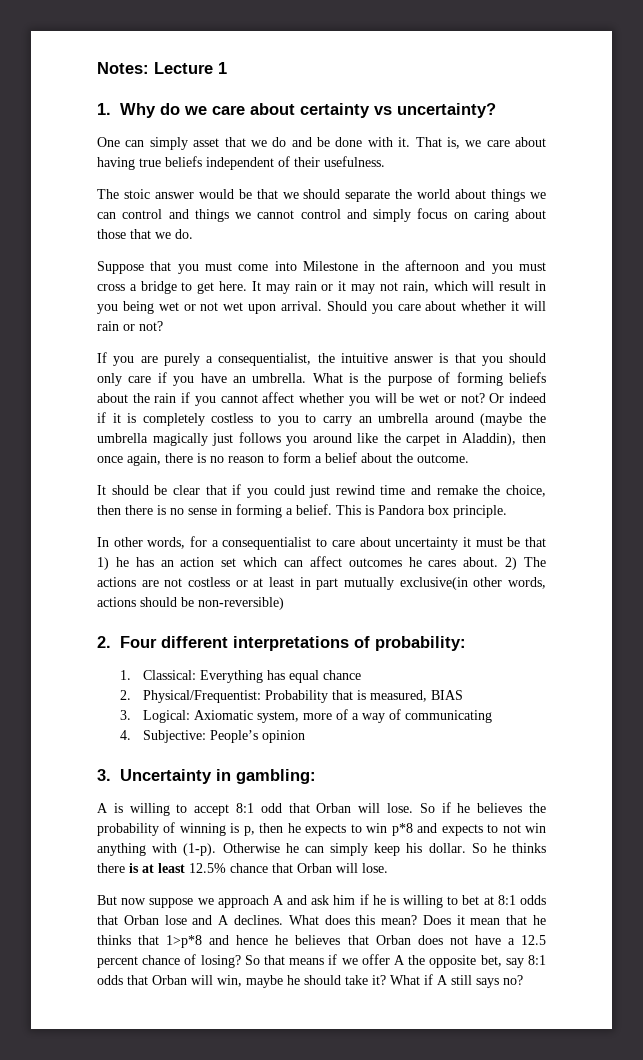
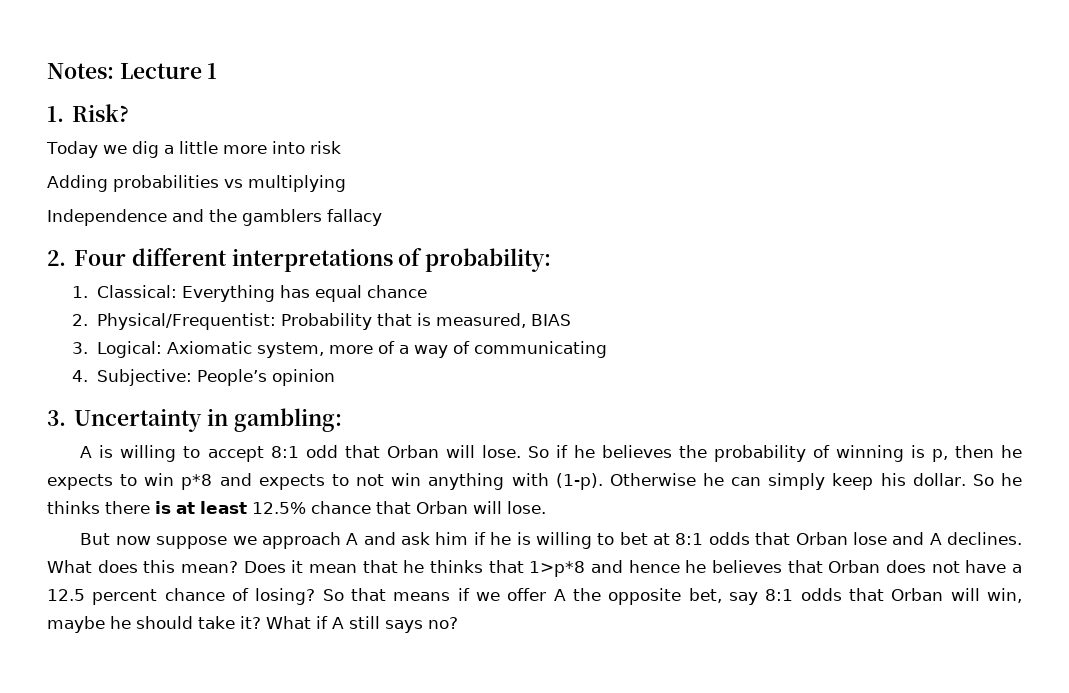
- 1. Why do we care about certainty vs uncertainty?
- One can simply asset that we do and be done with it. That is, we care about having true beliefs independent of their usefulness.
- The stoic answer would be that we should separate the world about things we can control and things we cannot control and simply focus on caring about those that we do.
- Suppose that you must come into Milestone in the afternoon and you must cross a bridge to get here. It may rain or it may not rain, which will result in you being wet or not wet upon arrival. Should you care about whether it will rain or not?
- If you are purely a consequentialist, the intuitive answer is that you should only care if you have an umbrella. What is the purpose of forming beliefs about the rain if you cannot affect whether you will be wet or not? Or indeed if it is completely costless to you to carry an umbrella around (maybe the umbrella magically just follows you around like the carpet in Aladdin), then once again, there is no reason to form a belief about the outcome.
- It should be clear that if you could just rewind time and remake the choice, then there is no sense in forming a belief. This is Pandora box principle.
- In other words, for a consequentialist to care about uncertainty it must be that 1) he has an action set which can affect outcomes he cares about. 2) The actions are not costless or at least in part mutually exclusive(in other words, actions should be non-reversible)
+ 1. Risk?
+ Today we dig a little more into risk
+ Adding probabilities vs multiplying
+ Independence and the gamblers fallacy

